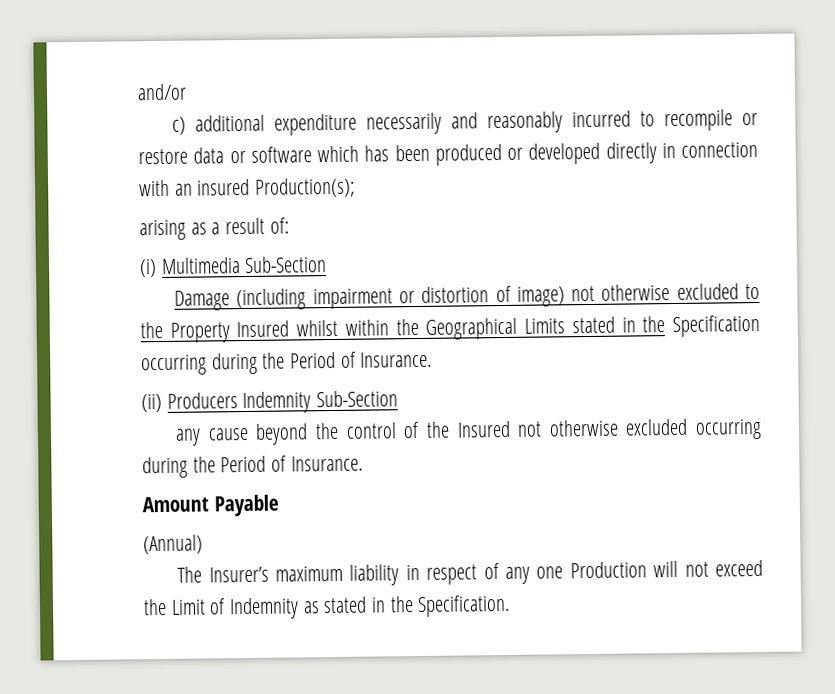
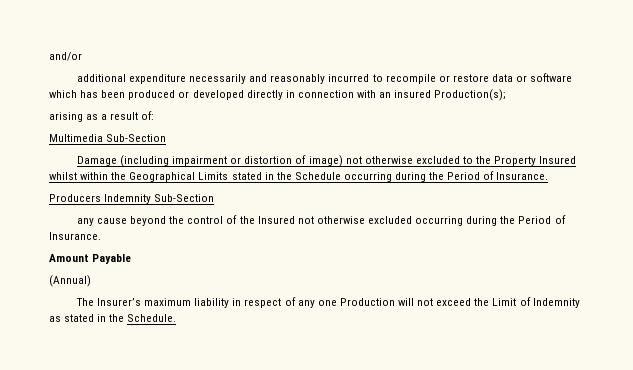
- c) additional expenditure necessarily and reasonably incurred to recompile or restore data or software which has been produced or developed directly in connection with an insured Production(s);
+ additional expenditure necessarily and reasonably incurred to recompile or restore data or software which has been produced or developed directly in connection with an insured Production(s);
- (i) Multimedia Sub-Section
+ Multimedia Sub-Section
- Damage (including impairment or distortion of image) not otherwise excluded to the Property Insured whilst within the Geographical Limits stated in the Specification occurring during the Period of Insurance.
- (ii) Producers Indemnity Sub-Section
+ Damage (including impairment or distortion of image) not otherwise excluded to the Property Insured whilst within the Geographical Limits stated in the Schedule occurring during the Period of Insurance.
+ Producers Indemnity Sub-Section
- The Insurer’s maximum liability in respect of any one Production will not exceed the Limit of Indemnity as stated in the Specification.
+ The Insurer’s maximum liability in respect of any one Production will not exceed the Limit of Indemnity as stated in the Schedule.

